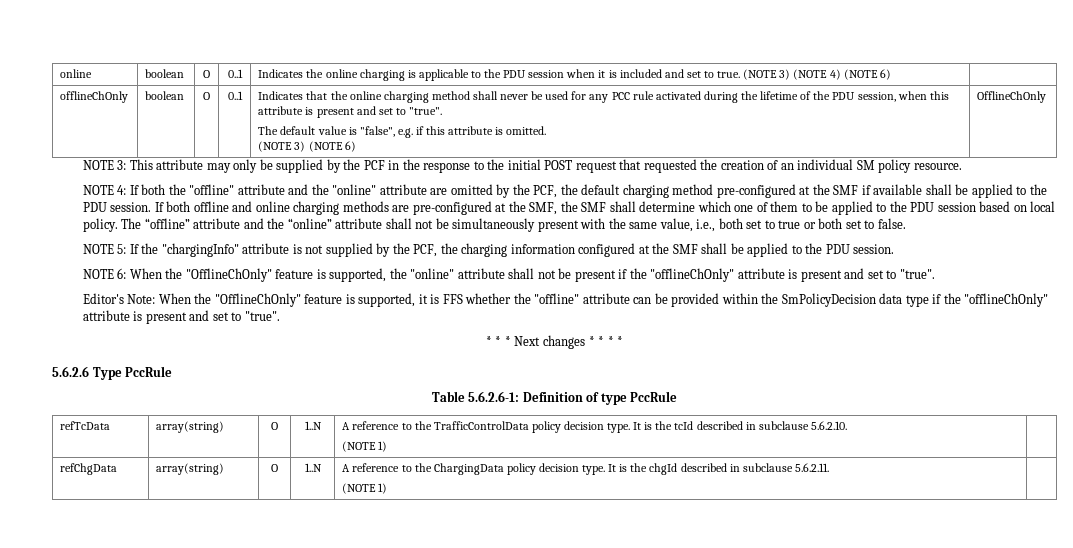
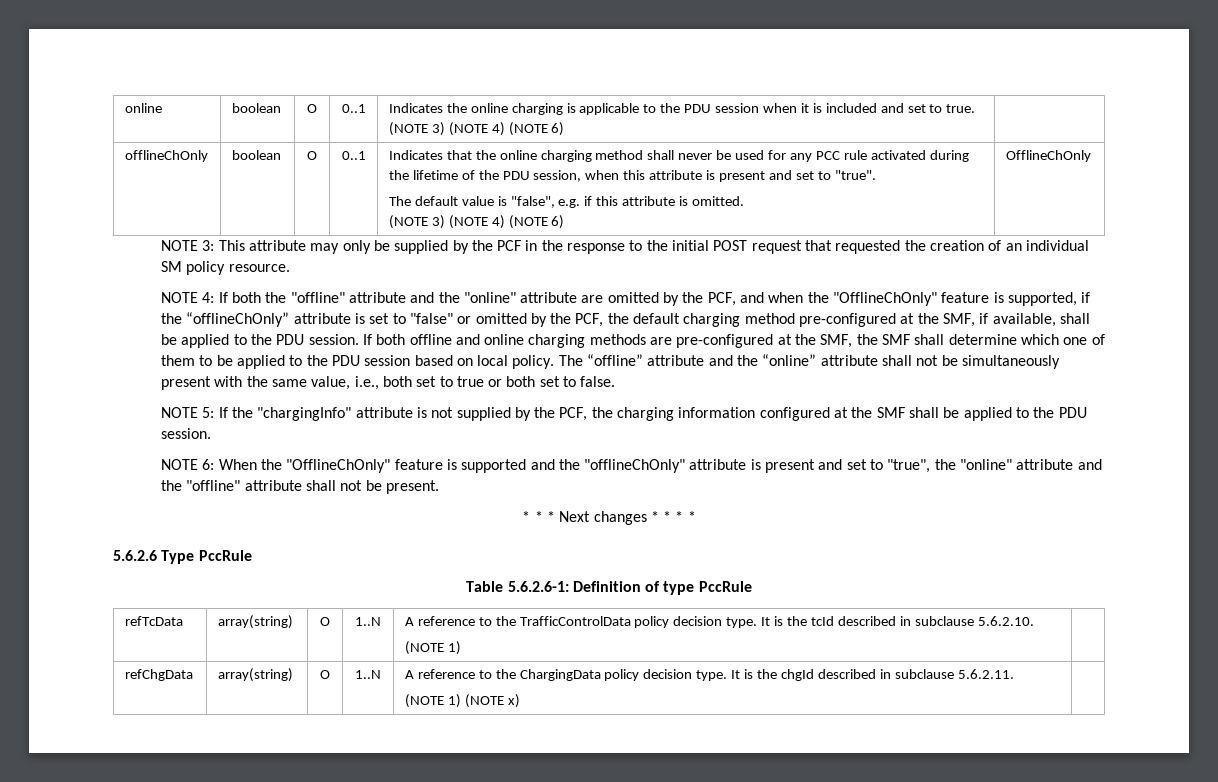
  The default value is "false", e.g. if this attribute is omitted.
- (NOTE 3) (NOTE 6)
+ (NOTE 3) (NOTE 4) (NOTE 6)
- NOTE 4: If both the "offline" attribute and the "online" attribute are omitted by the PCF, the default charging method pre-configured at the SMF if available shall be applied to the PDU session.
+ NOTE 4: If both the "offline" attribute and the "online" attribute are omitted by the PCF, and when the "OfflineChOnly" feature is supported, if the “offlineChOnly” attribute is set to "false" or omitted by the PCF, the default charging method pre-configured at the SMF, if available, shall be applied to the PDU session.
- NOTE 6: When the "OfflineChOnly" feature is supported, the "online" attribute shall not be present if the "offlineChOnly" attribute is present and set to "true".
- Editor's Note: When the "OfflineChOnly" feature is supported, it is FFS whether the "offline" attribute can be provided within the SmPolicyDecision data type if the "offlineChOnly" attribute is present and set to "true".
+ NOTE 6: When the "OfflineChOnly" feature is supported and the "offlineChOnly" attribute is present and set to "true", the "online" attribute and the "offline" attribute shall not be present.
  refChgData | array(string) | O | 1..N | A reference to the ChargingData policy decision type. It is the chgId described in subclause 5.6.2.11.
- (NOTE 1) |
+ (NOTE 1) (NOTE x) |

